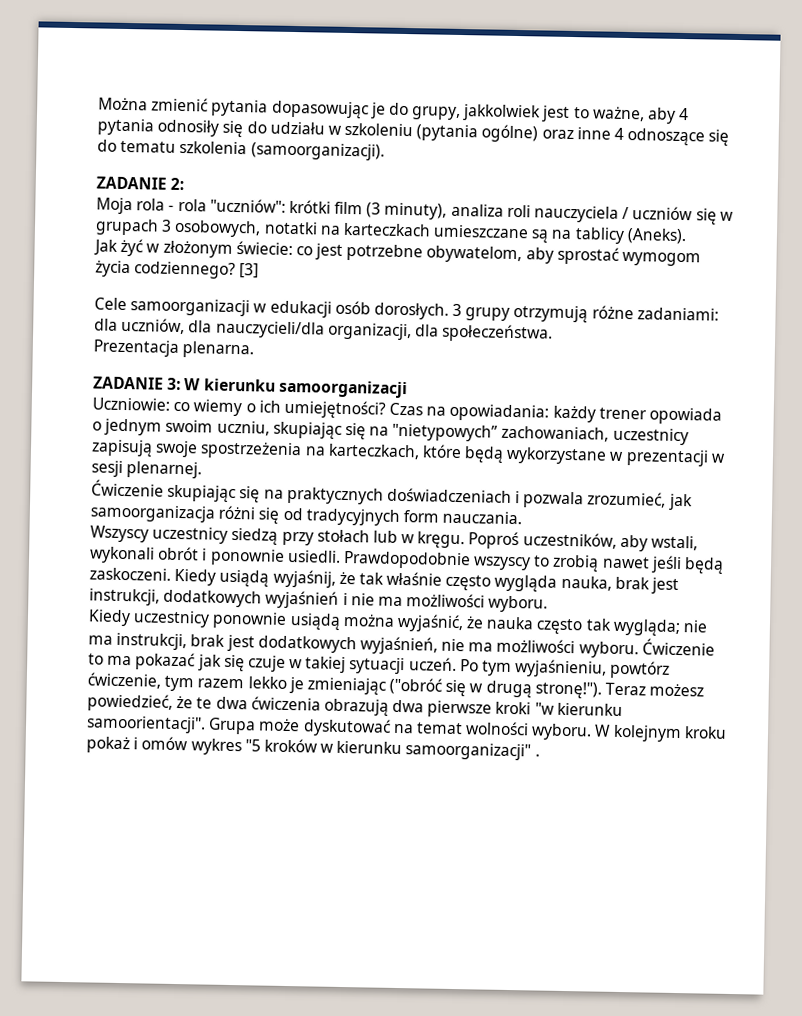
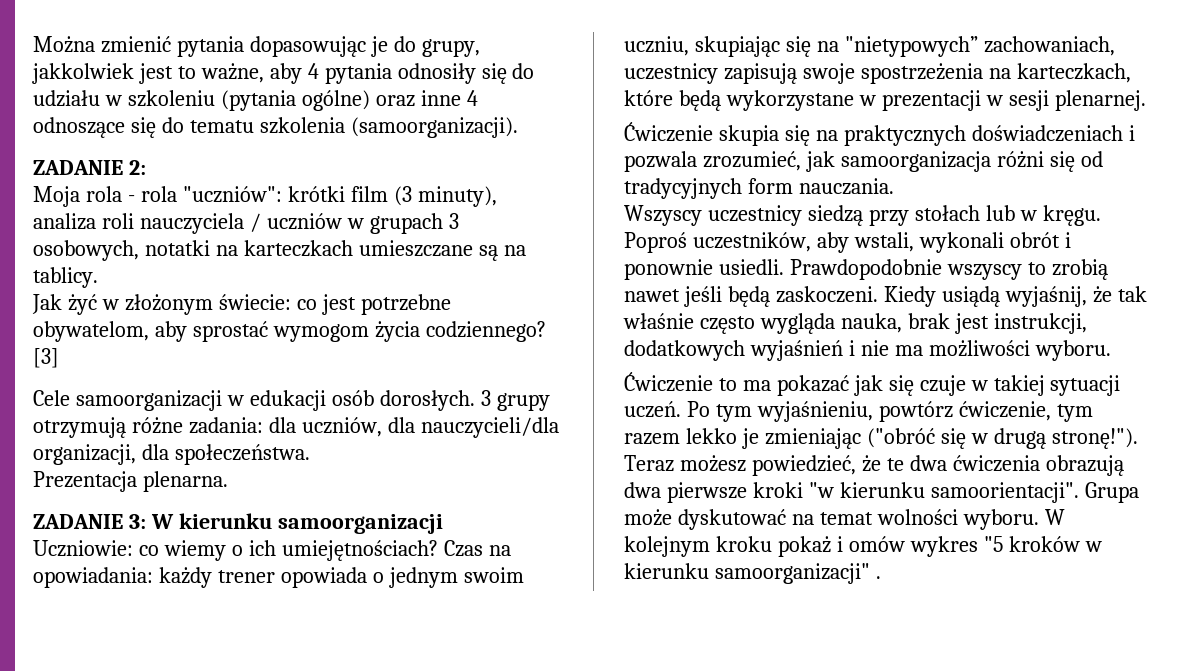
- Moja rola - rola "uczniów": krótki film (3 minuty), analiza roli nauczyciela / uczniów się w grupach 3 osobowych, notatki na karteczkach umieszczane są na tablicy (Aneks).
+ Moja rola - rola "uczniów": krótki film (3 minuty), analiza roli nauczyciela / uczniów w grupach 3 osobowych, notatki na karteczkach umieszczane są na tablicy.
- 3 grupy otrzymują różne zadaniami: dla uczniów, dla nauczycieli/dla organizacji, dla społeczeństwa.
+ 3 grupy otrzymują różne zadania: dla uczniów, dla nauczycieli/dla organizacji, dla społeczeństwa.
- Uczniowie: co wiemy o ich umiejętności?
+ Uczniowie: co wiemy o ich umiejętnościach?
- Ćwiczenie skupiając się na praktycznych doświadczeniach i pozwala zrozumieć, jak samoorganizacja różni się od tradycyjnych form nauczania.
+ Ćwiczenie skupia się na praktycznych doświadczeniach i pozwala zrozumieć, jak samoorganizacja różni się od tradycyjnych form nauczania.
- Kiedy uczestnicy ponownie usiądą można wyjaśnić, że nauka często tak wygląda; nie ma instrukcji, brak jest dodatkowych wyjaśnień, nie ma możliwości wyboru.

